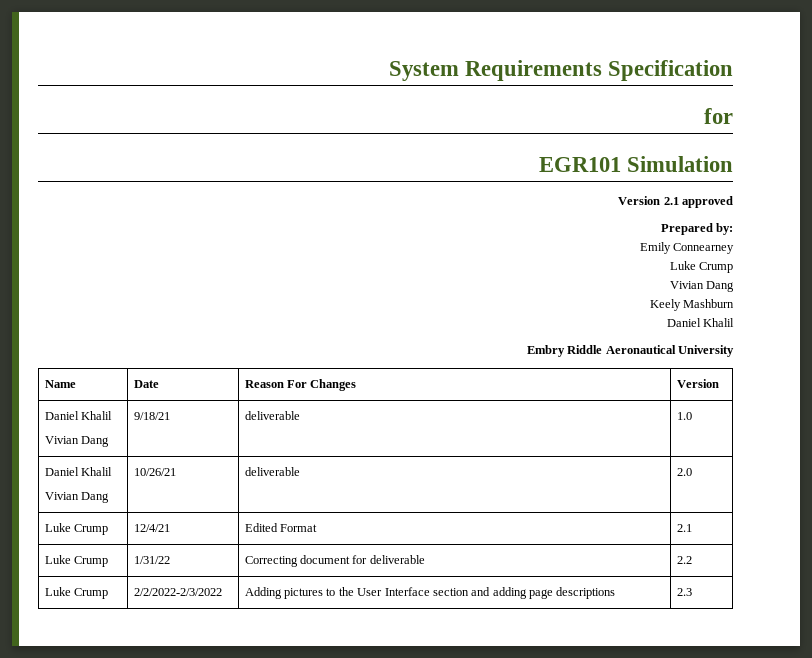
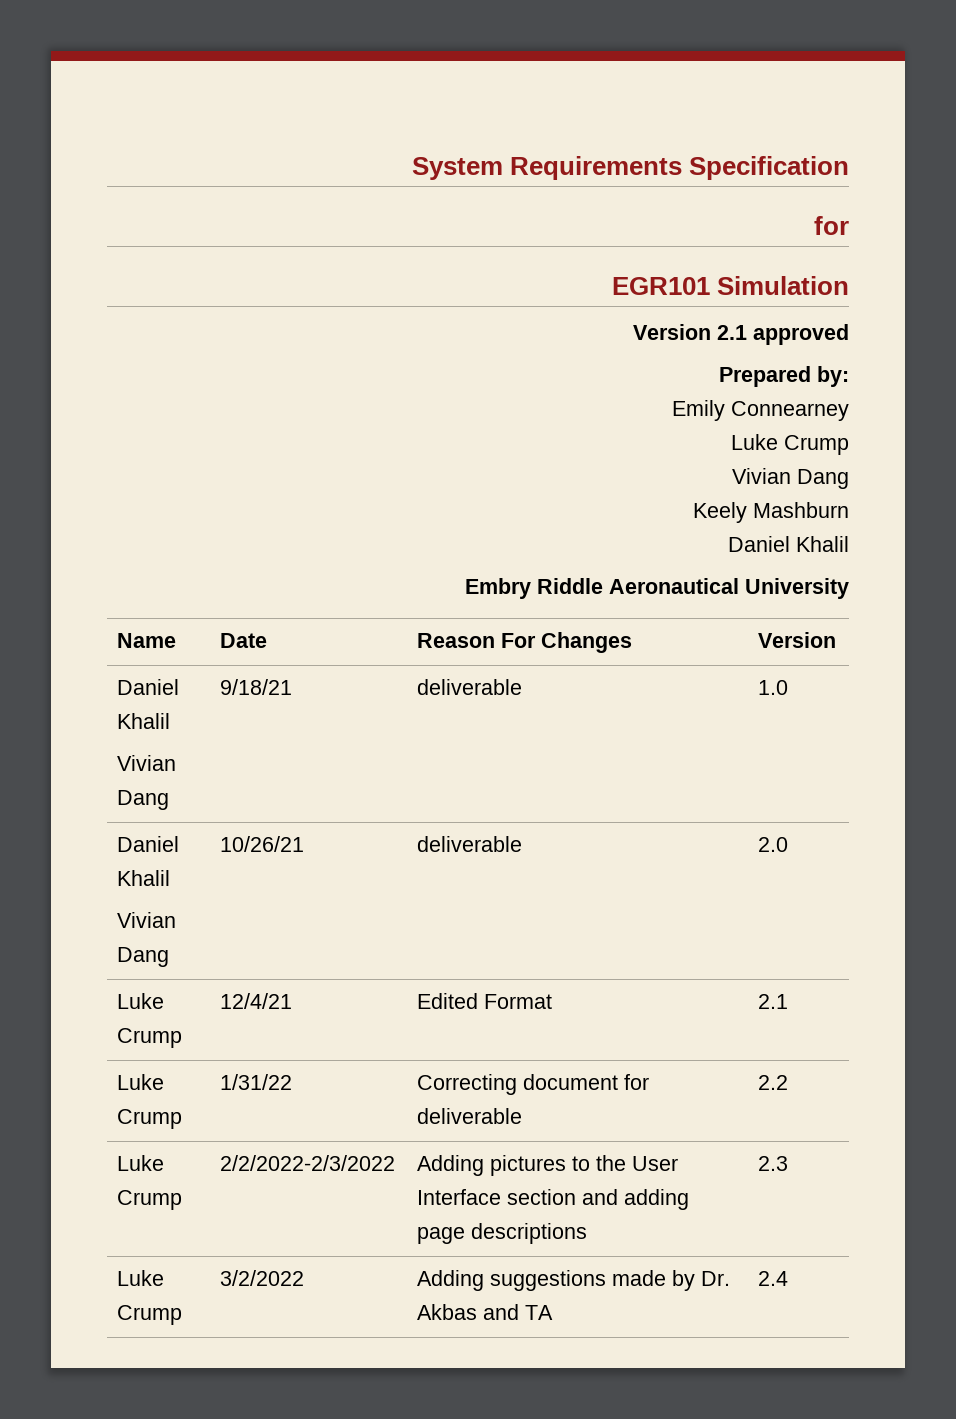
+ Luke Crump | 3/2/2022 | Adding suggestions made by Dr. Akbas and TA | 2.4

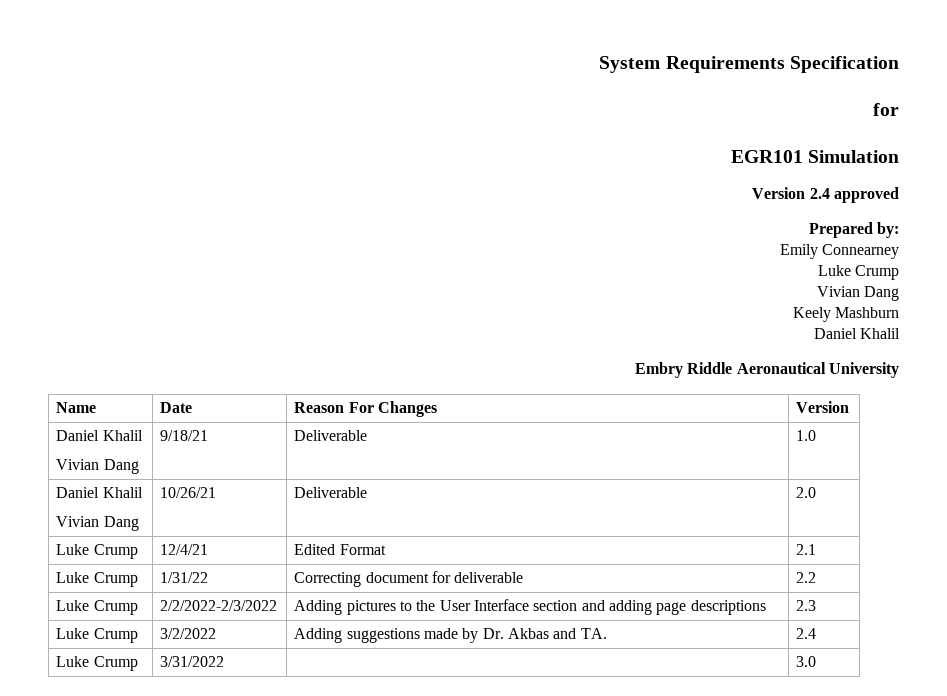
- Version 2.1 approved
+ Version 2.4 approved
  Name | Date | Reason For Changes | Version
  Daniel Khalil
- Vivian Dang | 9/18/21 | deliverable | 1.0
+ Vivian Dang | 9/18/21 | Deliverable | 1.0
  Daniel Khalil
- Vivian Dang | 10/26/21 | deliverable | 2.0
+ Vivian Dang | 10/26/21 | Deliverable | 2.0
- Luke Crump | 3/2/2022 | Adding suggestions made by Dr. Akbas and TA | 2.4
+ Luke Crump | 3/2/2022 | Adding suggestions made by Dr. Akbas and TA. | 2.4
+ Luke Crump | 3/31/2022 | | 3.0

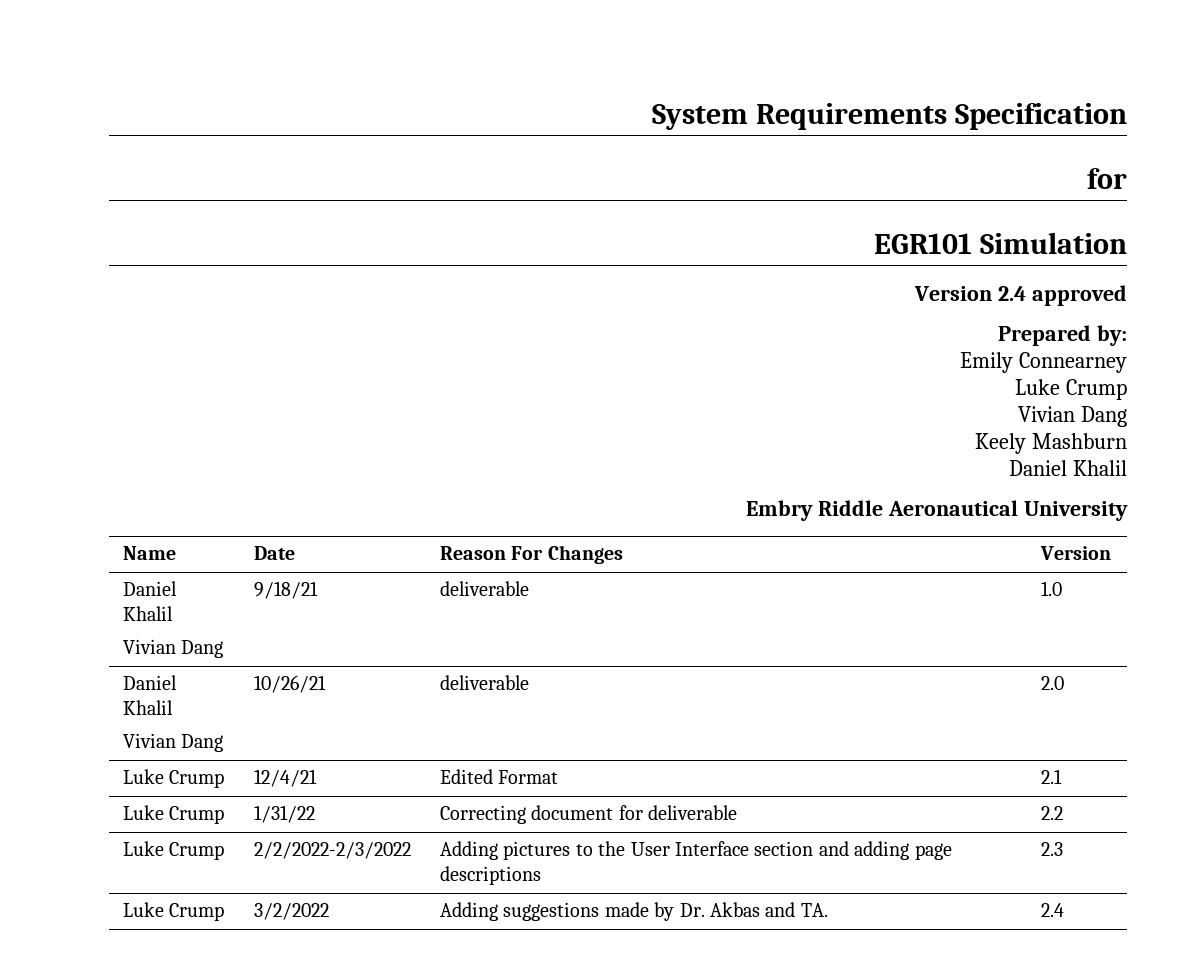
  Name | Date | Reason For Changes | Version
  Daniel Khalil
- Vivian Dang | 9/18/21 | Deliverable | 1.0
+ Vivian Dang | 9/18/21 | deliverable | 1.0
  Daniel Khalil
- Vivian Dang | 10/26/21 | Deliverable | 2.0
+ Vivian Dang | 10/26/21 | deliverable | 2.0
- Luke Crump | 3/31/2022 | | 3.0

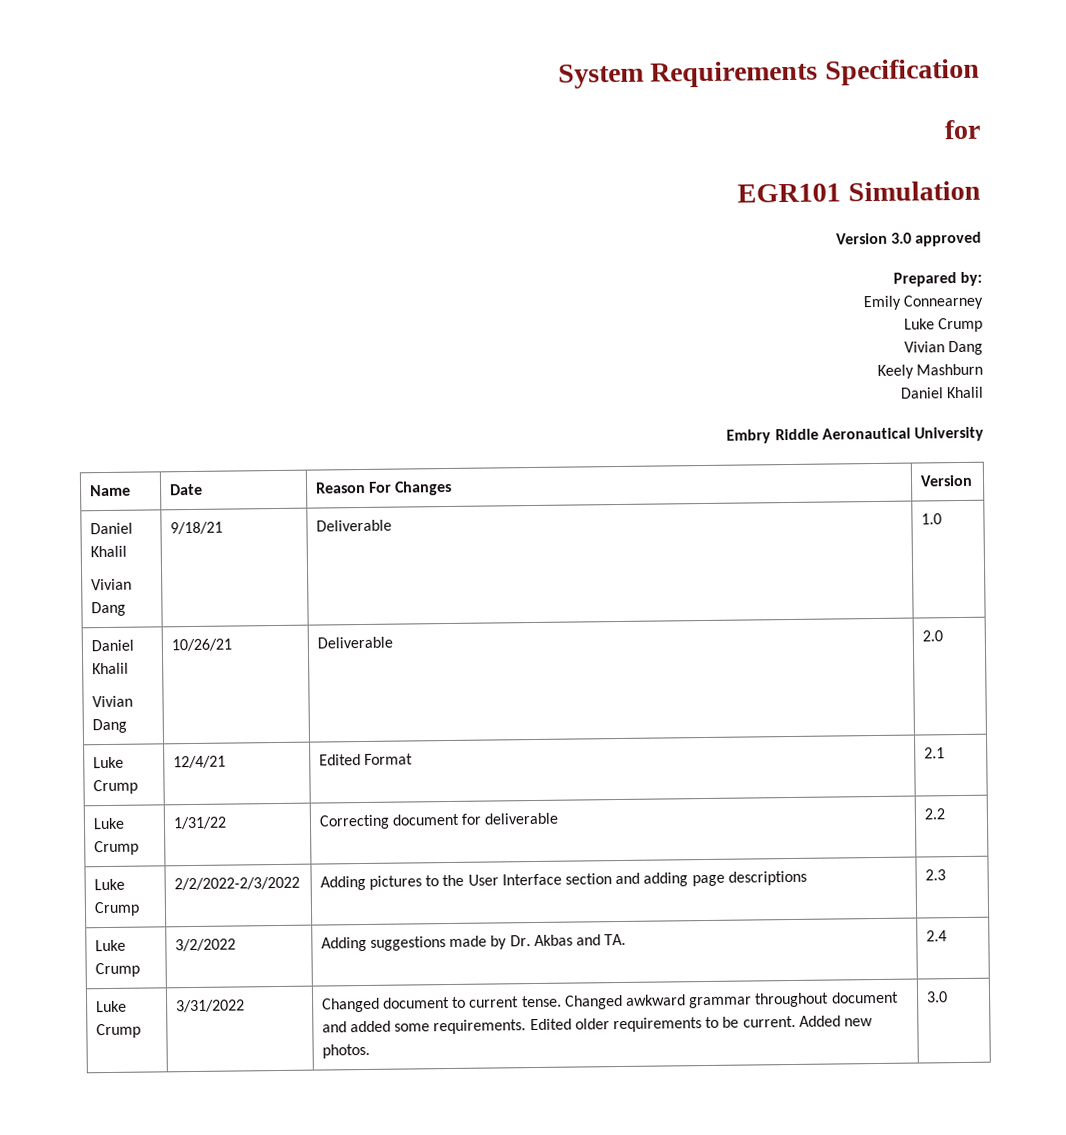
- Version 2.4 approved
+ Version 3.0 approved
  Name | Date | Reason For Changes | Version
  Daniel Khalil
- Vivian Dang | 9/18/21 | deliverable | 1.0
+ Vivian Dang | 9/18/21 | Deliverable | 1.0
  Daniel Khalil
- Vivian Dang | 10/26/21 | deliverable | 2.0
+ Vivian Dang | 10/26/21 | Deliverable | 2.0
+ Luke Crump | 3/31/2022 | Changed document to current tense. Changed awkward grammar throughout document and added some requirements. Edited older requirements to be current. Added new photos. | 3.0

